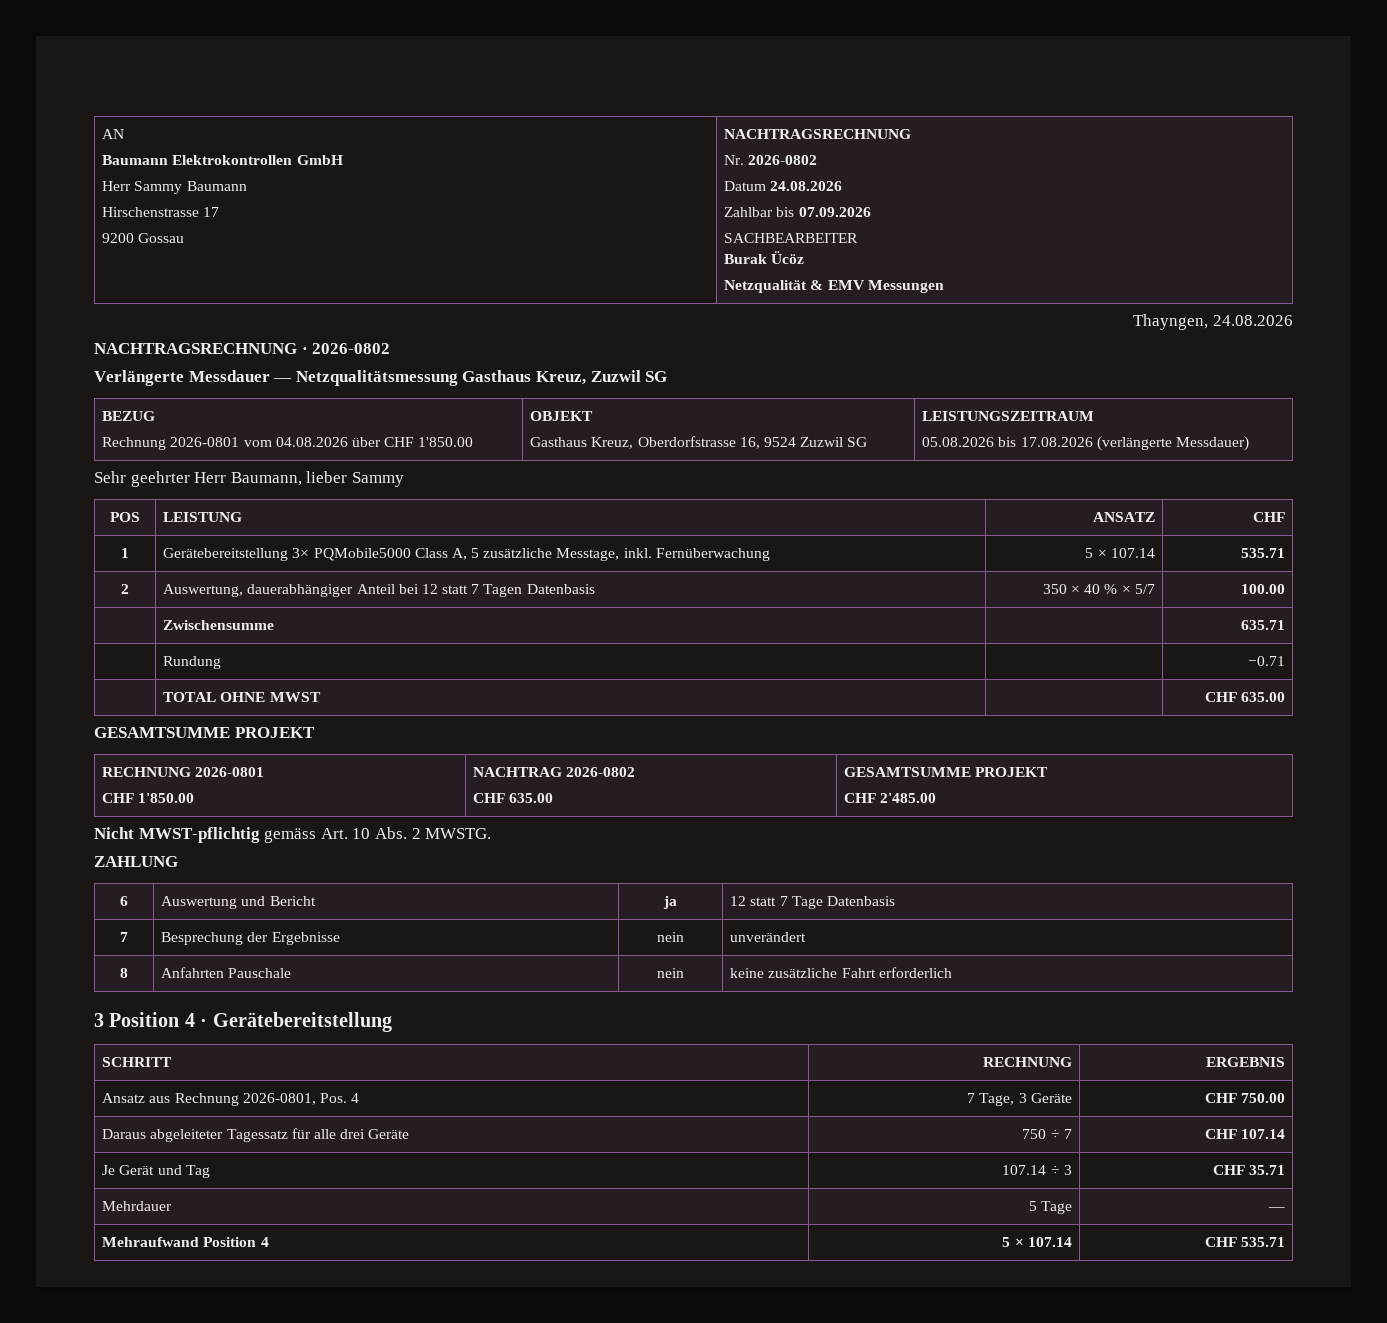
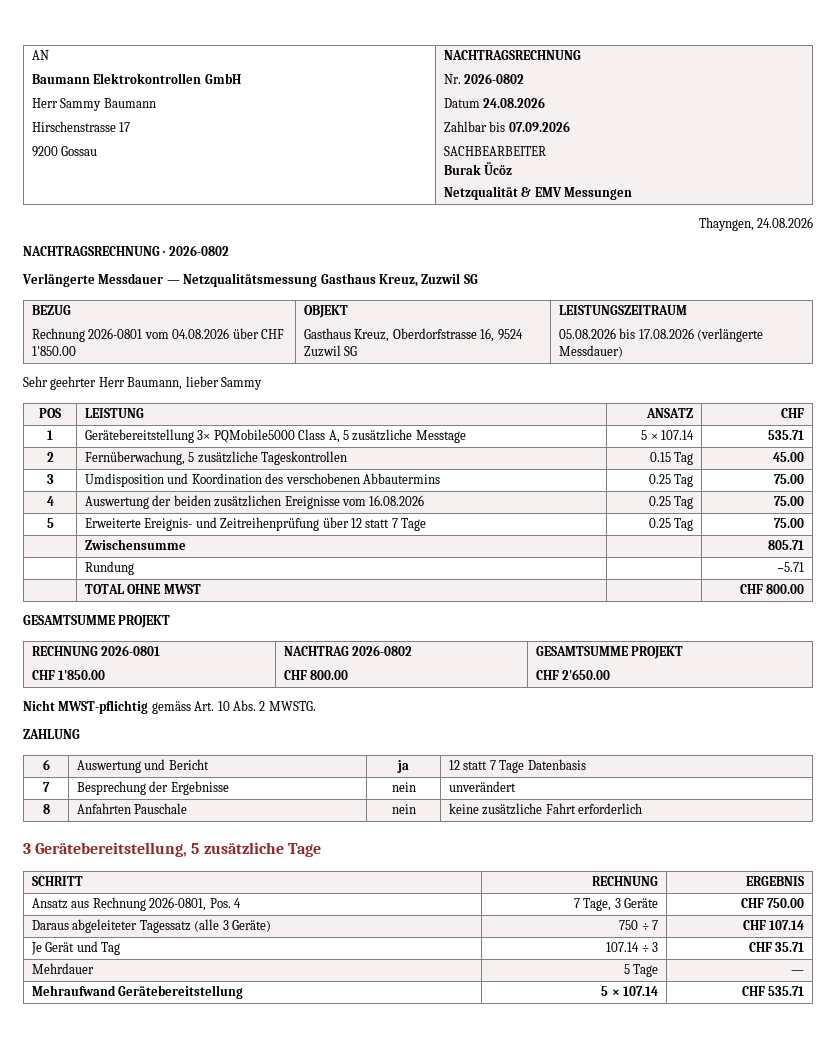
- 1 | Gerätebereitstellung 3× PQMobile5000 Class A, 5 zusätzliche Messtage, inkl. Fernüberwachung | 5 × 107.14 | 535.71
+ 1 | Gerätebereitstellung 3× PQMobile5000 Class A, 5 zusätzliche Messtage | 5 × 107.14 | 535.71
- 2 | Auswertung, dauerabhängiger Anteil bei 12 statt 7 Tagen Datenbasis | 350 × 40 % × 5/7 | 100.00
+ 2 | Fernüberwachung, 5 zusätzliche Tageskontrollen | 0.15 Tag | 45.00
+ 3 | Umdisposition und Koordination des verschobenen Abbautermins | 0.25 Tag | 75.00
+ 4 | Auswertung der beiden zusätzlichen Ereignisse vom 16.08.2026 | 0.25 Tag | 75.00
+ 5 | Erweiterte Ereignis- und Zeitreihenprüfung über 12 statt 7 Tage | 0.25 Tag | 75.00
- | Zwischensumme | | 635.71
+ | Zwischensumme | | 805.71
- | Rundung | | −0.71
+ | Rundung | | −5.71
- | TOTAL OHNE MWST | | CHF 635.00
+ | TOTAL OHNE MWST | | CHF 800.00
  RECHNUNG 2026-0801
  CHF 1'850.00 | NACHTRAG 2026-0802
- CHF 635.00 | GESAMTSUMME PROJEKT
- CHF 2'485.00
+ CHF 800.00 | GESAMTSUMME PROJEKT
+ CHF 2'650.00
- 3 Position 4 · Gerätebereitstellung
+ 3 Gerätebereitstellung, 5 zusätzliche Tage
- Daraus abgeleiteter Tagessatz für alle drei Geräte | 750 ÷ 7 | CHF 107.14
+ Daraus abgeleiteter Tagessatz (alle 3 Geräte) | 750 ÷ 7 | CHF 107.14
- Mehraufwand Position 4 | 5 × 107.14 | CHF 535.71
+ Mehraufwand Gerätebereitstellung | 5 × 107.14 | CHF 535.71

